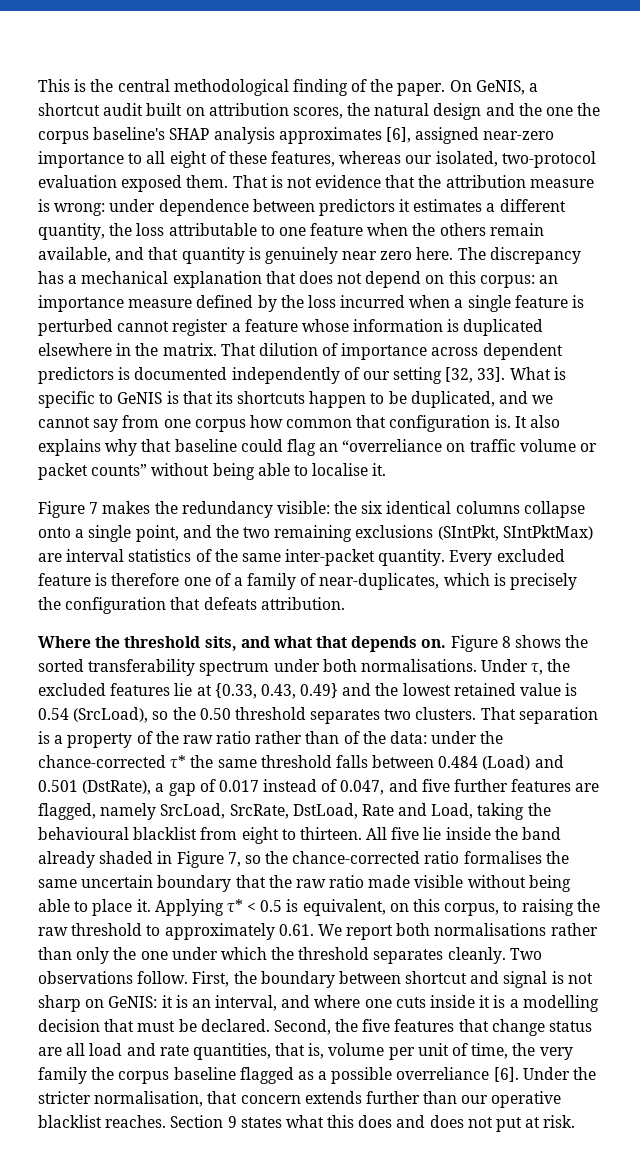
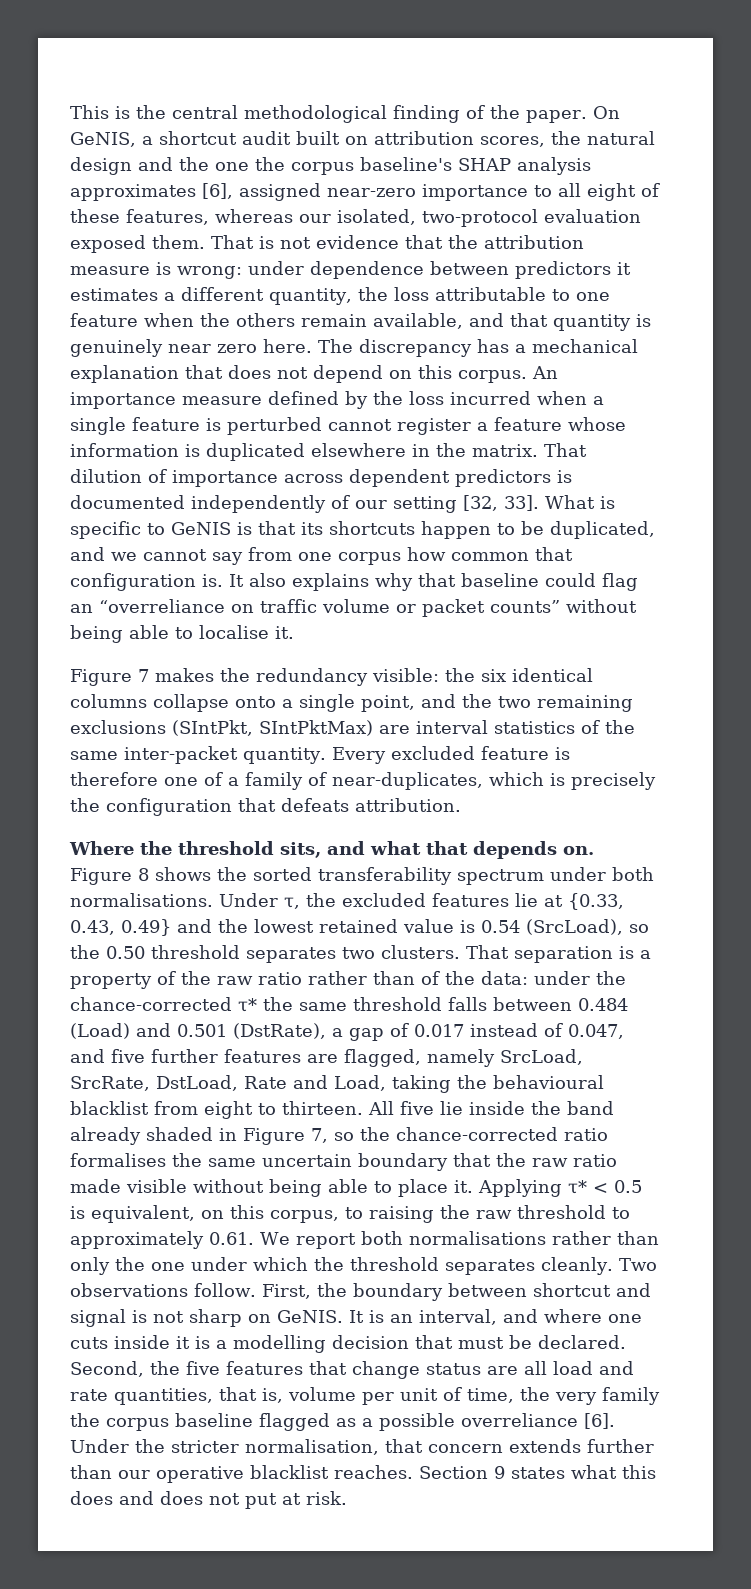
- The discrepancy has a mechanical explanation that does not depend on this corpus: an importance measure defined by the loss incurred when a single feature is perturbed cannot register a feature whose information is duplicated elsewhere in the matrix.
+ The discrepancy has a mechanical explanation that does not depend on this corpus. An importance measure defined by the loss incurred when a single feature is perturbed cannot register a feature whose information is duplicated elsewhere in the matrix.
- First, the boundary between shortcut and signal is not sharp on GeNIS: it is an interval, and where one cuts inside it is a modelling decision that must be declared.
+ First, the boundary between shortcut and signal is not sharp on GeNIS. It is an interval, and where one cuts inside it is a modelling decision that must be declared.

